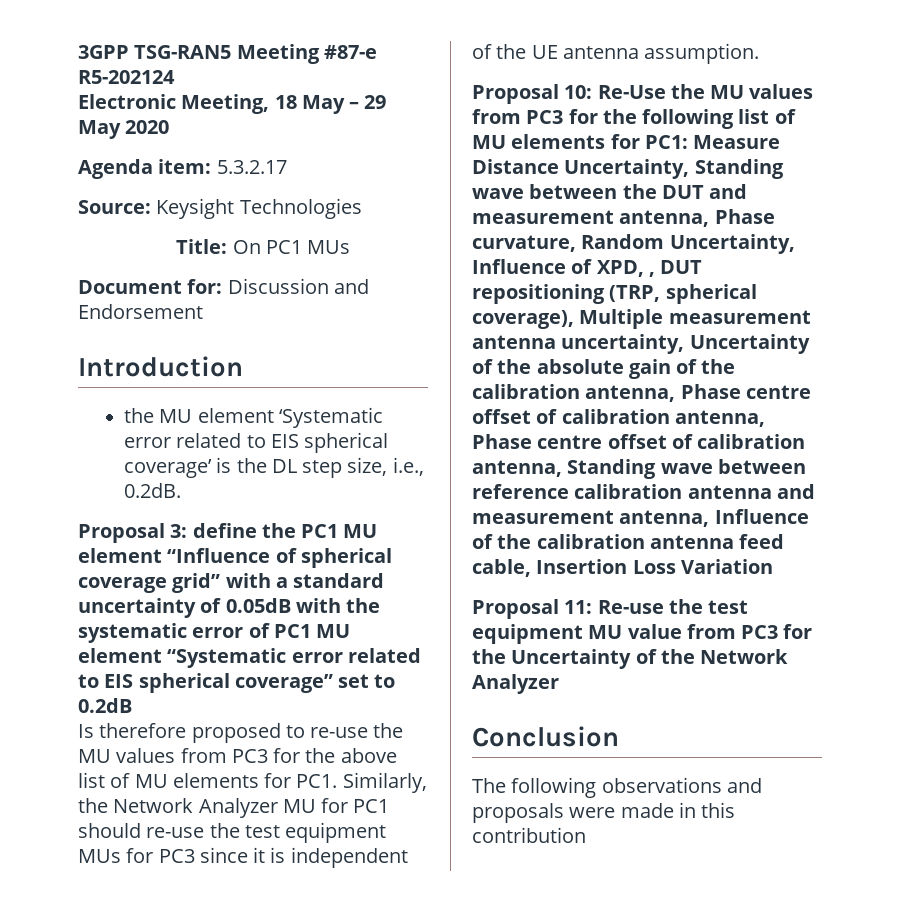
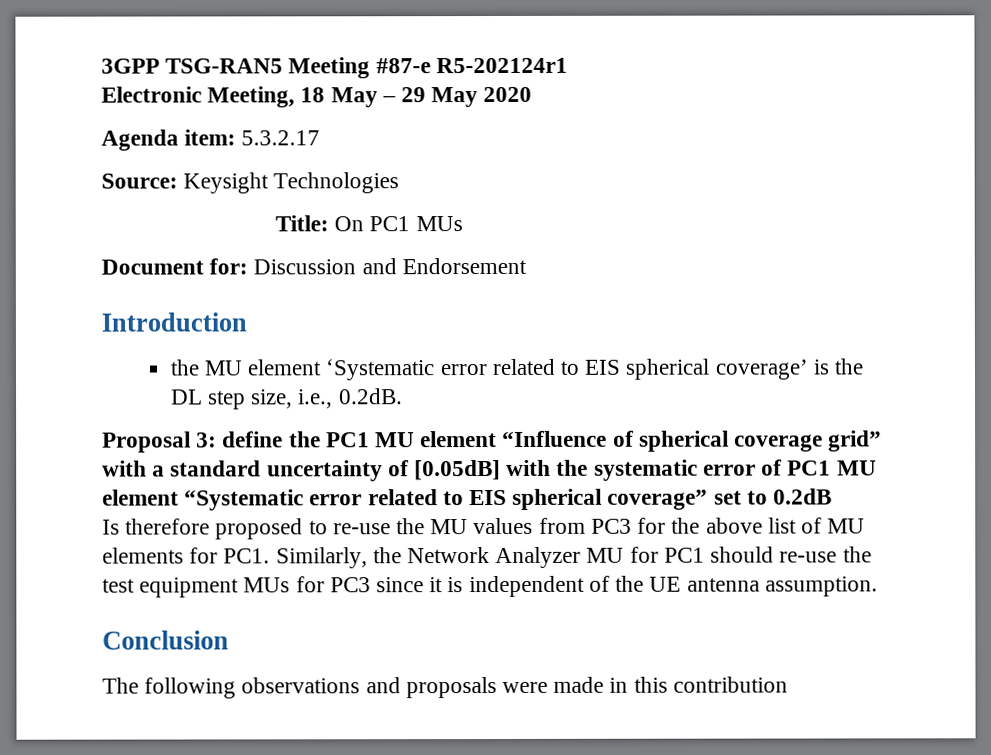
- 3GPP TSG-RAN5 Meeting #87-e R5-202124
+ 3GPP TSG-RAN5 Meeting #87-e R5-202124r1
- Proposal 3: define the PC1 MU element “Influence of spherical coverage grid” with a standard uncertainty of 0.05dB with the systematic error of PC1 MU element “Systematic error related to EIS spherical coverage” set to 0.2dB
+ Proposal 3: define the PC1 MU element “Influence of spherical coverage grid” with a standard uncertainty of [0.05dB] with the systematic error of PC1 MU element “Systematic error related to EIS spherical coverage” set to 0.2dB
- Proposal 10: Re-Use the MU values from PC3 for the following list of MU elements for PC1: Measure Distance Uncertainty, Standing wave between the DUT and measurement antenna, Phase curvature, Random Uncertainty, Influence of XPD, , DUT repositioning (TRP, spherical coverage), Multiple measurement antenna uncertainty, Uncertainty of the absolute gain of the calibration antenna, Phase centre offset of calibration antenna, Phase centre offset of calibration antenna, Standing wave between reference calibration antenna and measurement antenna, Influence of the calibration antenna feed cable, Insertion Loss Variation
- Proposal 11: Re-use the test equipment MU value from PC3 for the Uncertainty of the Network Analyzer

